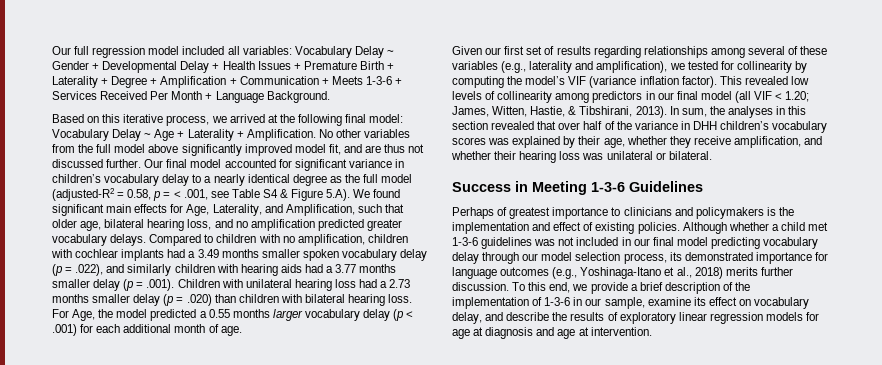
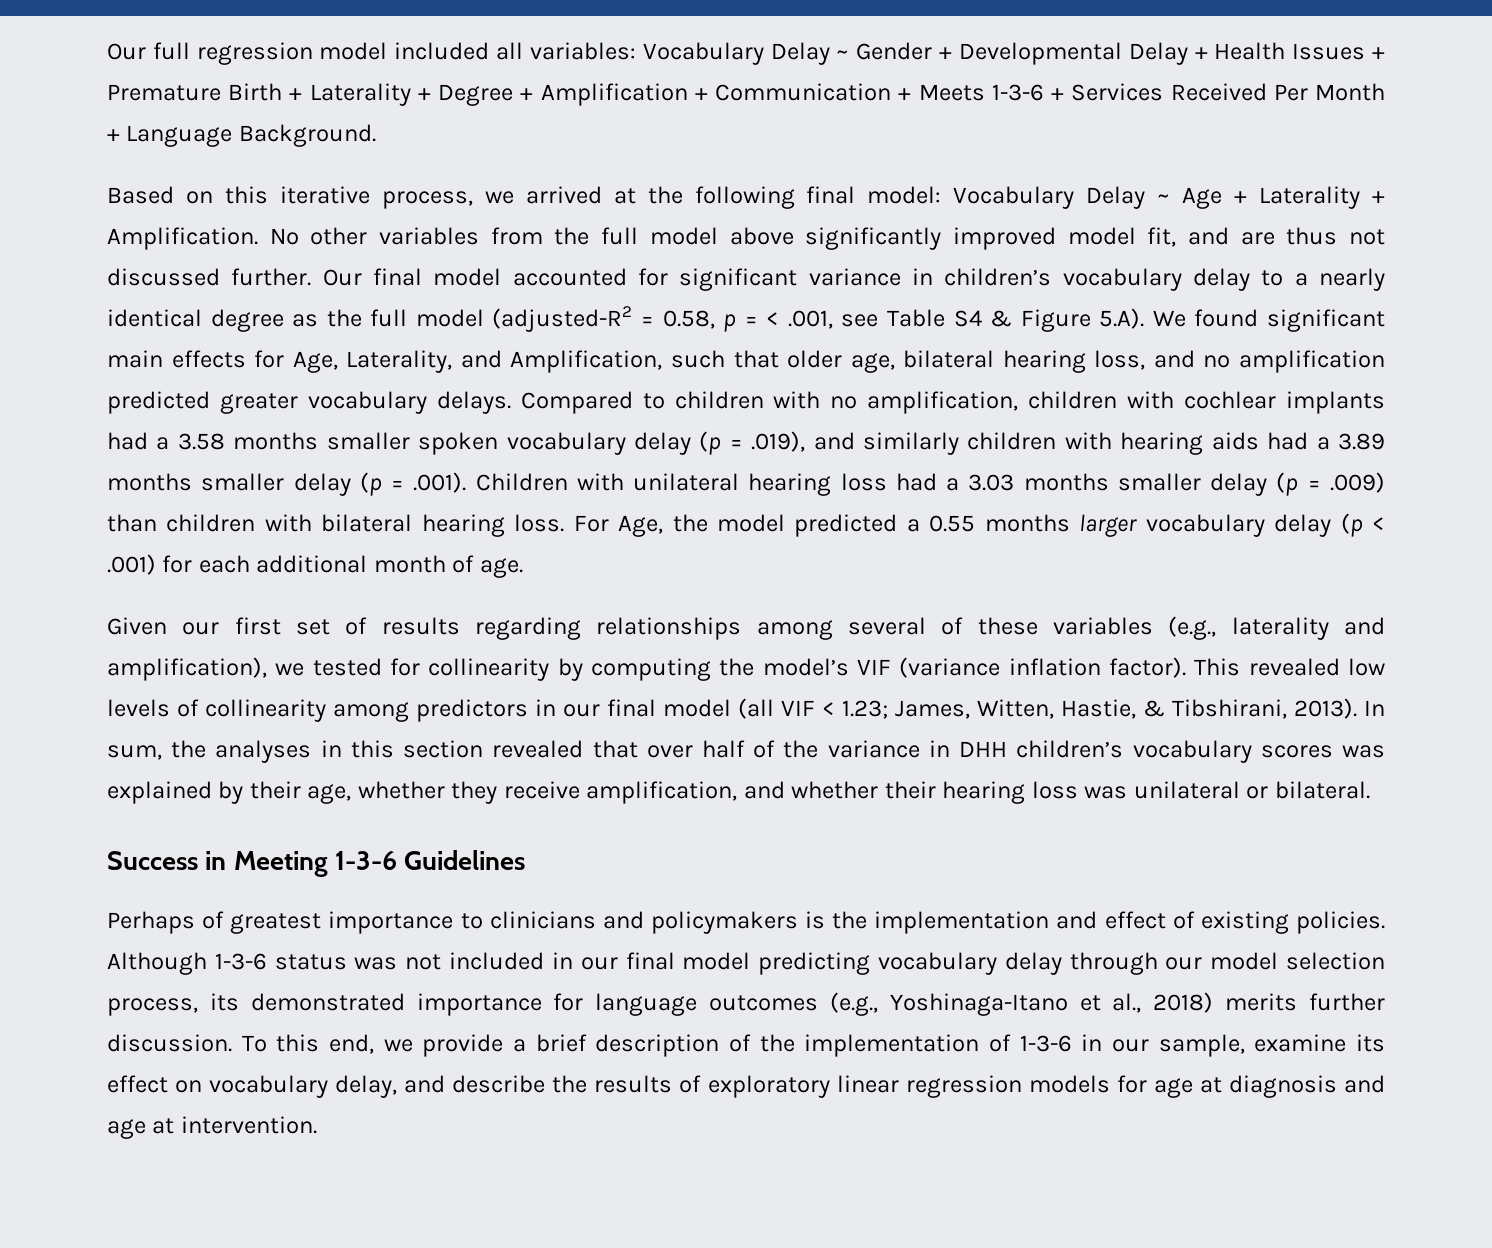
- Compared to children with no amplification, children with cochlear implants had a 3.49 months smaller spoken vocabulary delay (p = .022), and similarly children with hearing aids had a 3.77 months smaller delay (p = .001). Children with unilateral hearing loss had a 2.73 months smaller delay (p = .020) than children with bilateral hearing loss.
+ Compared to children with no amplification, children with cochlear implants had a 3.58 months smaller spoken vocabulary delay (p = .019), and similarly children with hearing aids had a 3.89 months smaller delay (p = .001). Children with unilateral hearing loss had a 3.03 months smaller delay (p = .009) than children with bilateral hearing loss.
- This revealed low levels of collinearity among predictors in our final model (all VIF < 1.20; James, Witten, Hastie, & Tibshirani, 2013).
+ This revealed low levels of collinearity among predictors in our final model (all VIF < 1.23; James, Witten, Hastie, & Tibshirani, 2013).
- Although whether a child met 1-3-6 guidelines was not included in our final model predicting vocabulary delay through our model selection process, its demonstrated importance for language outcomes (e.g., Yoshinaga-Itano et al., 2018) merits further discussion.
+ Although 1-3-6 status was not included in our final model predicting vocabulary delay through our model selection process, its demonstrated importance for language outcomes (e.g., Yoshinaga-Itano et al., 2018) merits further discussion.

